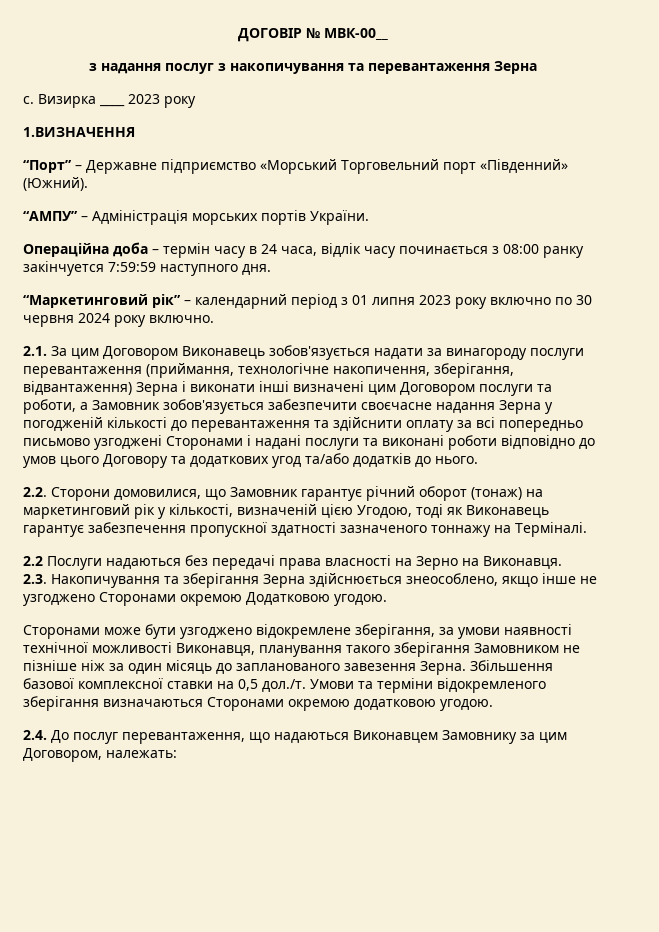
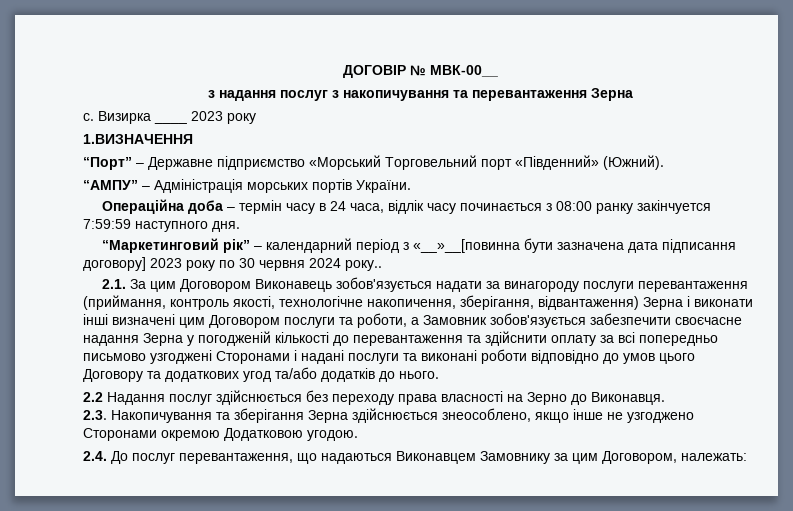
- “Маркетинговий рік” – календарний період з 01 липня 2023 року включно по 30 червня 2024 року включно.
+ “Маркетинговий рік” – календарний період з «__»__[повинна бути зазначена дата підписання договору] 2023 року по 30 червня 2024 року..
- 2.1. За цим Договором Виконавець зобов'язується надати за винагороду послуги перевантаження (приймання, технологічне накопичення, зберігання, відвантаження) Зерна і виконати інші визначені цим Договором послуги та роботи, а Замовник зобов'язується забезпечити своєчасне надання Зерна у погодженій кількості до перевантаження та здійснити оплату за всі попередньо письмово узгоджені Сторонами і надані послуги та виконані роботи відповідно до умов цього Договору та додаткових угод та/або додатків до нього.
+ 2.1. За цим Договором Виконавець зобов'язується надати за винагороду послуги перевантаження (приймання, контроль якості, технологічне накопичення, зберігання, відвантаження) Зерна і виконати інші визначені цим Договором послуги та роботи, а Замовник зобов'язується забезпечити своєчасне надання Зерна у погодженій кількості до перевантаження та здійснити оплату за всі попередньо письмово узгоджені Сторонами і надані послуги та виконані роботи відповідно до умов цього Договору та додаткових угод та/або додатків до нього.
- 2.2. Сторони домовилися, що Замовник гарантує річний оборот (тонаж) на маркетинговий рік у кількості, визначеній цією Угодою, тоді як Виконавець гарантує забезпечення пропускної здатності зазначеного тоннажу на Терміналі.
- 2.2 Послуги надаються без передачі права власності на Зерно на Виконавця.
+ 2.2 Надання послуг здійснюється без переходу права власності на Зерно до Виконавця.
- Сторонами може бути узгоджено відокремлене зберігання, за умови наявності технічної можливості Виконавця, планування такого зберігання Замовником не пізніше ніж за один місяць до запланованого завезення Зерна. Збільшення базової комплексної ставки на 0,5 дол./т. Умови та терміни відокремленого зберігання визначаються Сторонами окремою додатковою угодою.

